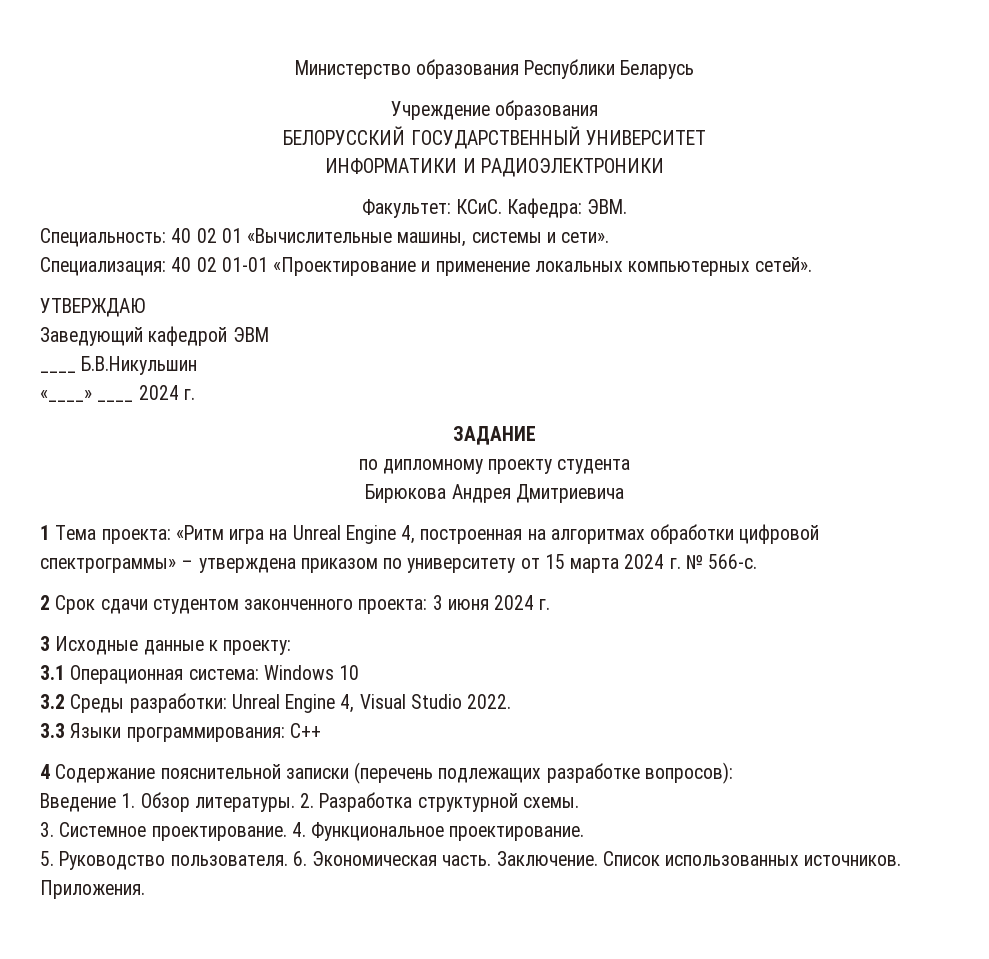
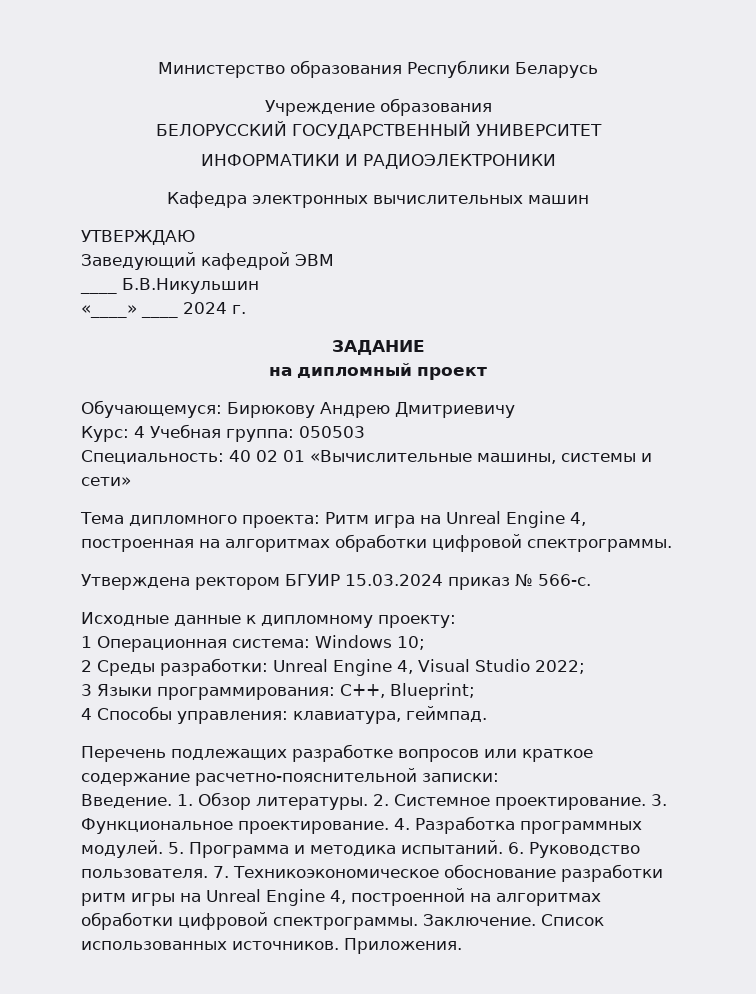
- Факультет: КСиС. Кафедра: ЭВМ.
- Специальность: 40 02 01 «Вычислительные машины, системы и сети».
- Специализация: 40 02 01-01 «Проектирование и применение локальных компьютерных сетей».
+ Кафедра электронных вычислительных машин
- по дипломному проекту студента
- Бирюкова Андрея Дмитриевича
- 1 Тема проекта: «Ритм игра на Unreal Engine 4, построенная на алгоритмах обработки цифровой спектрограммы» – утверждена приказом по университету от 15 марта 2024 г. № 566-с.
- 2 Срок сдачи студентом законченного проекта: 3 июня 2024 г.
- 3 Исходные данные к проекту:
+ на дипломный проект
+ Обучающемуся: Бирюкову Андрею Дмитриевичу
+ Курс: 4 Учебная группа: 050503
+ Специальность: 40 02 01 «Вычислительные машины, системы и сети»
+ Тема дипломного проекта: Ритм игра на Unreal Engine 4, построенная на алгоритмах обработки цифровой спектрограммы.
+ Утверждена ректором БГУИР 15.03.2024 приказ № 566-с.
+ Исходные данные к дипломному проекту:
- 3.1 Операционная система: Windows 10
- 3.2 Среды разработки: Unreal Engine 4, Visual Studio 2022.
- 3.3 Языки программирования: С++
- 4 Содержание пояснительной записки (перечень подлежащих разработке вопросов):
- Введение 1. Обзор литературы. 2. Разработка структурной схемы.
- 3. Системное проектирование.
+ 1 Операционная система: Windows 10;
+ 2 Среды разработки: Unreal Engine 4, Visual Studio 2022;
+ 3 Языки программирования: С++, Blueprint;
+ 4 Способы управления: клавиатура, геймпад.
+ Перечень подлежащих разработке вопросов или краткое содержание расчетно-пояснительной записки:
+ Введение. 1. Обзор литературы. 2. Системное проектирование.
- 4. Функциональное проектирование.
- 5. Руководство пользователя. 6. Экономическая часть.
+ 3. Функциональное проектирование. 4. Разработка программных модулей. 5. Программа и методика испытаний. 6. Руководство пользователя. 7. Техникоэкономическое обоснование разработки ритм игры на Unreal Engine 4, построенной на алгоритмах обработки цифровой спектрограммы.

